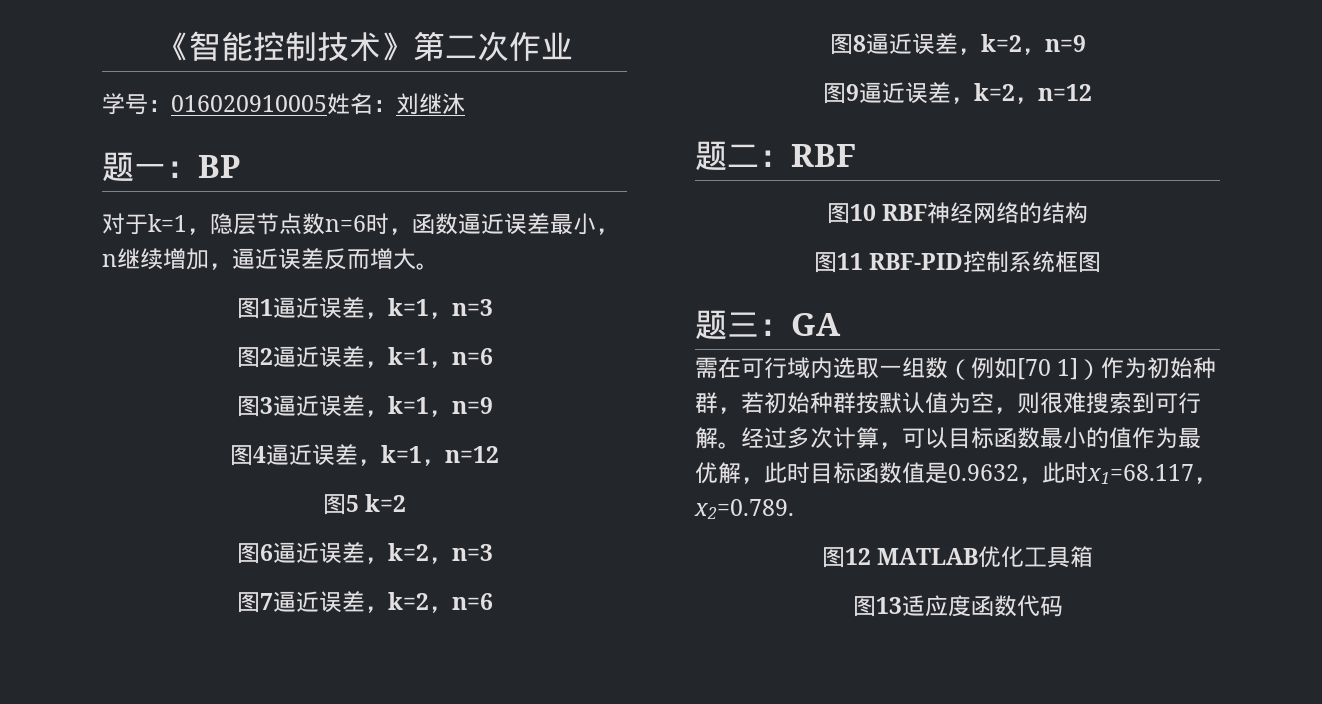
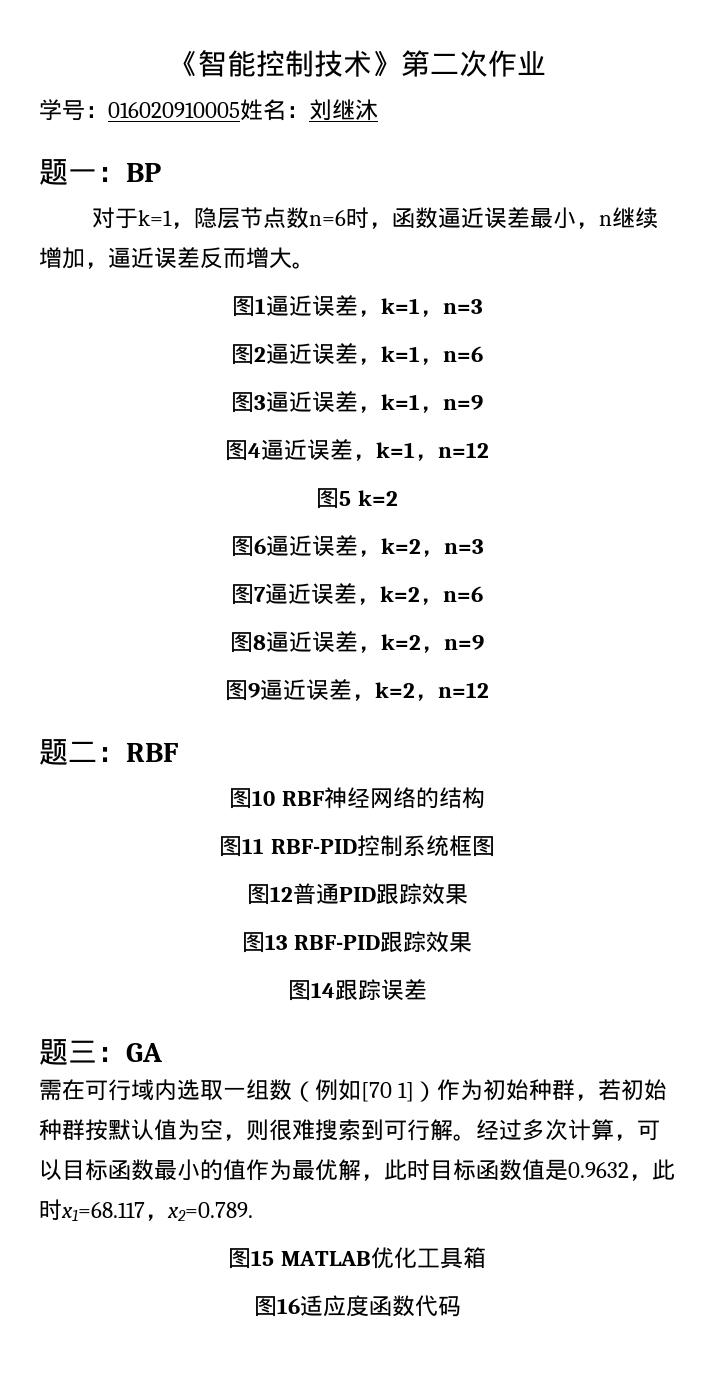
+ 图12普通PID跟踪效果
+ 图13 RBF-PID跟踪效果
+ 图14跟踪误差
- 图12 MATLAB优化工具箱
+ 图15 MATLAB优化工具箱
- 图13适应度函数代码
+ 图16适应度函数代码

